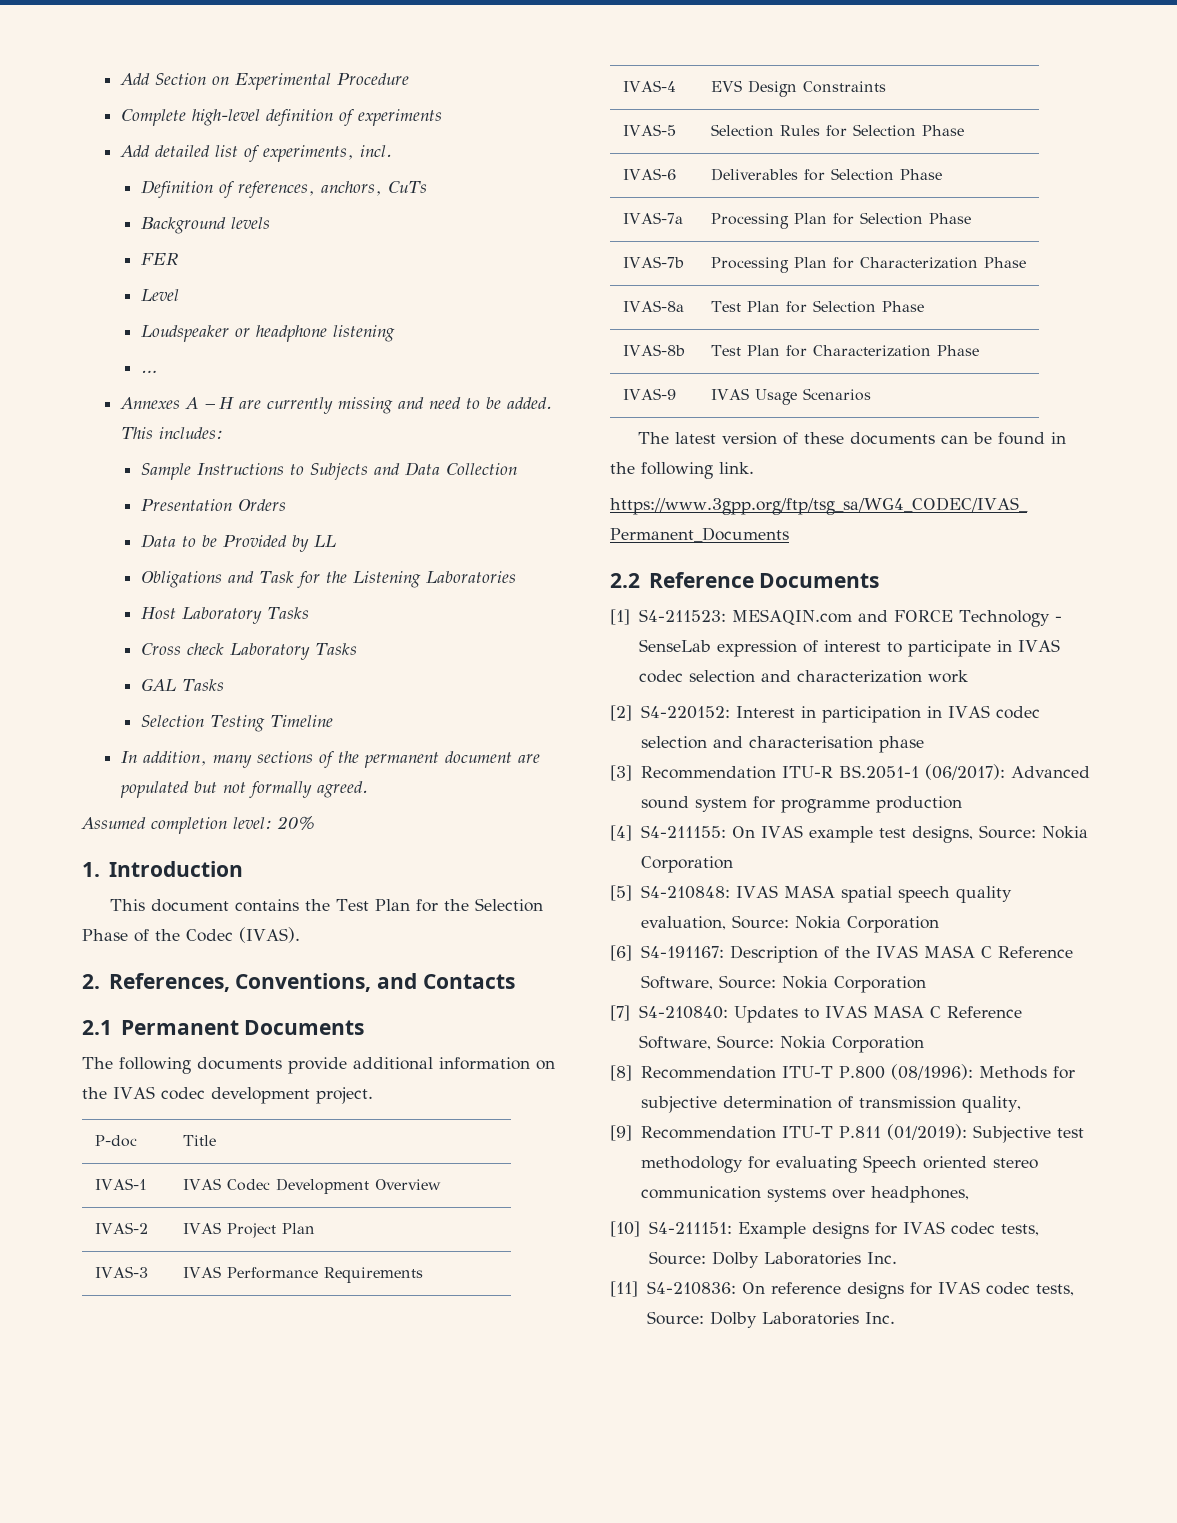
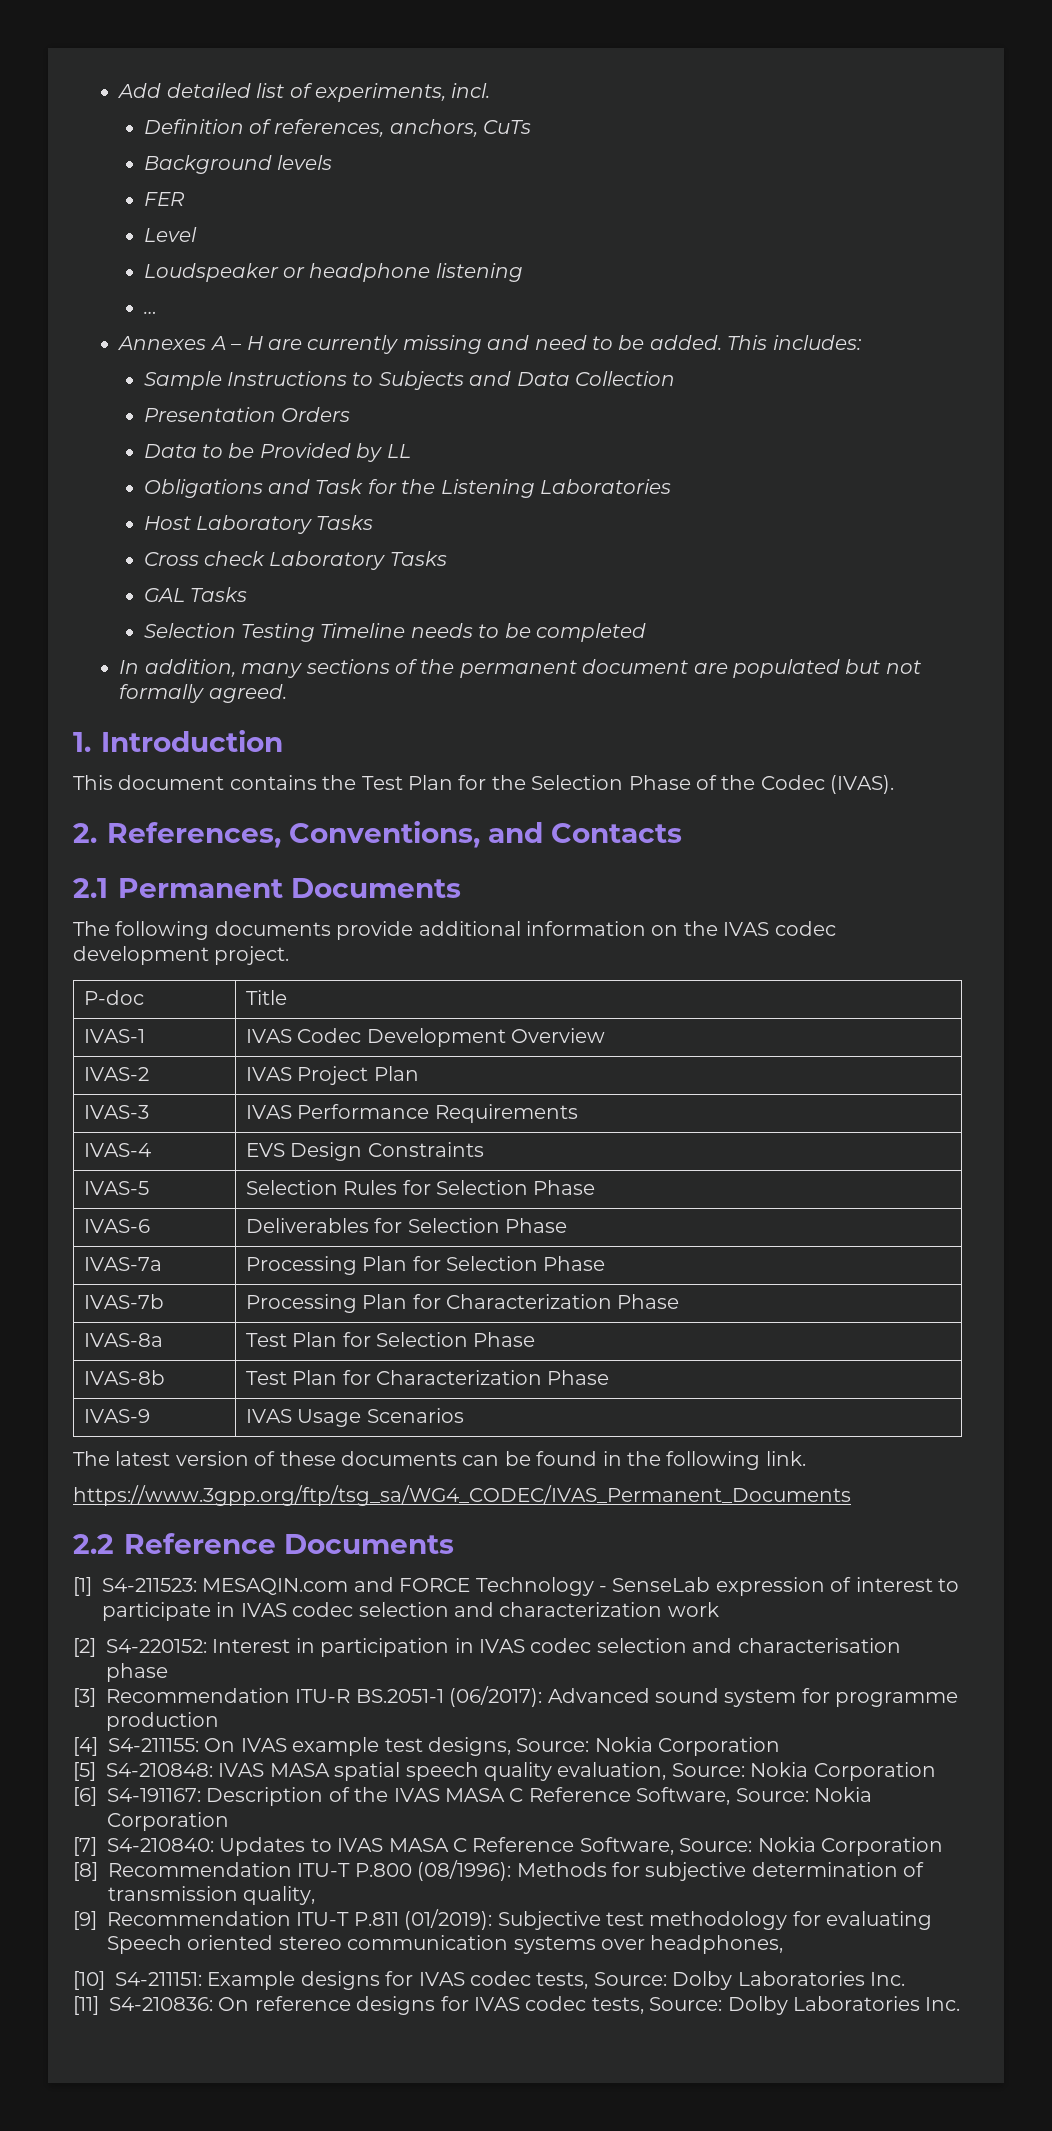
- Add Section on Experimental Procedure
- Complete high-level definition of experiments
- Selection Testing Timeline
+ Selection Testing Timeline needs to be completed
- Assumed completion level: 20%

